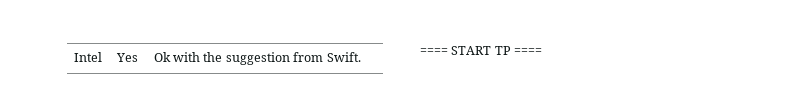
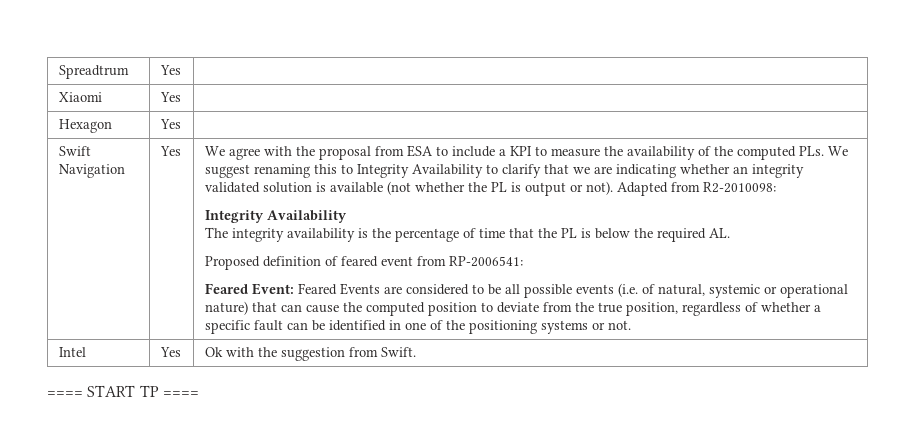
+ Spreadtrum | Yes |
+ Xiaomi | Yes |
+ Hexagon | Yes |
+ Swift Navigation | Yes | We agree with the proposal from ESA to include a KPI to measure the availability of the computed PLs. We suggest renaming this to Integrity Availability to clarify that we are indicating whether an integrity validated solution is available (not whether the PL is output or not). Adapted from R2-2010098:
+ Integrity Availability
+ The integrity availability is the percentage of time that the PL is below the required AL.
+ Proposed definition of feared event from RP-2006541:
+ Feared Event: Feared Events are considered to be all possible events (i.e. of natural, systemic or operational nature) that can cause the computed position to deviate from the true position, regardless of whether a specific fault can be identified in one of the positioning systems or not.

